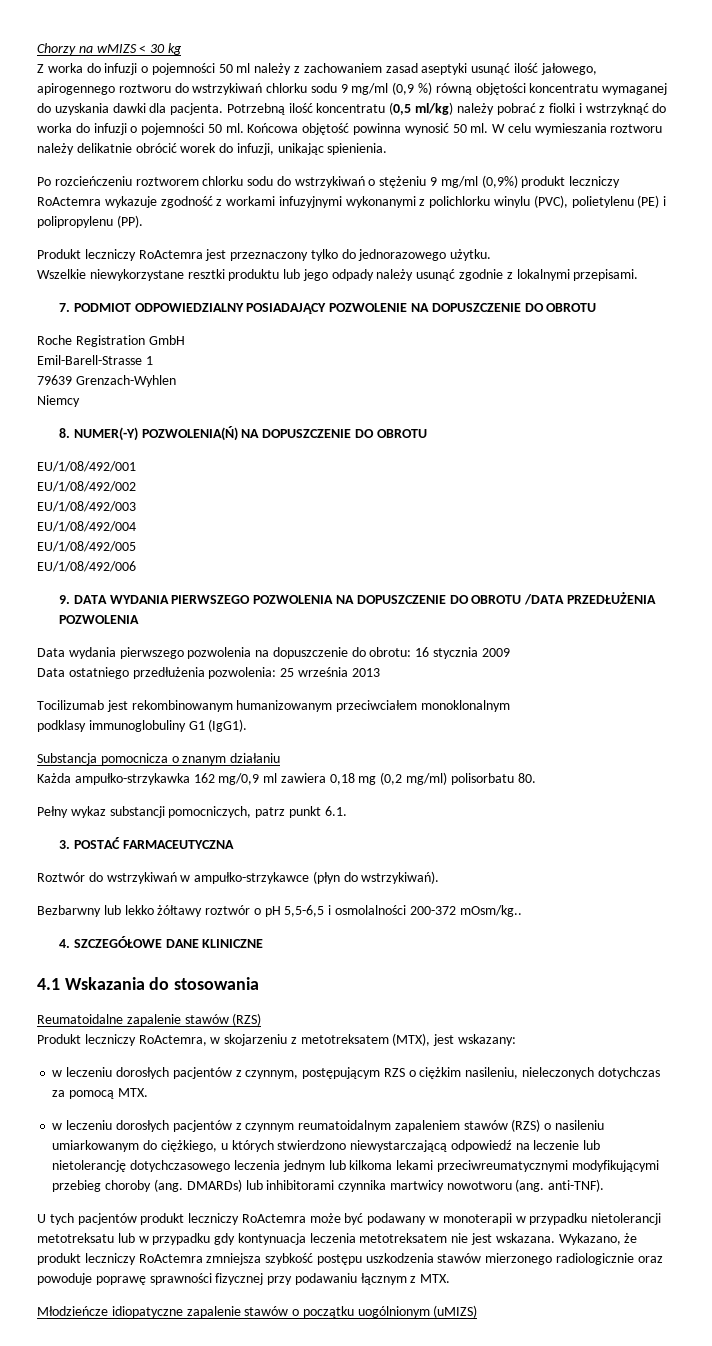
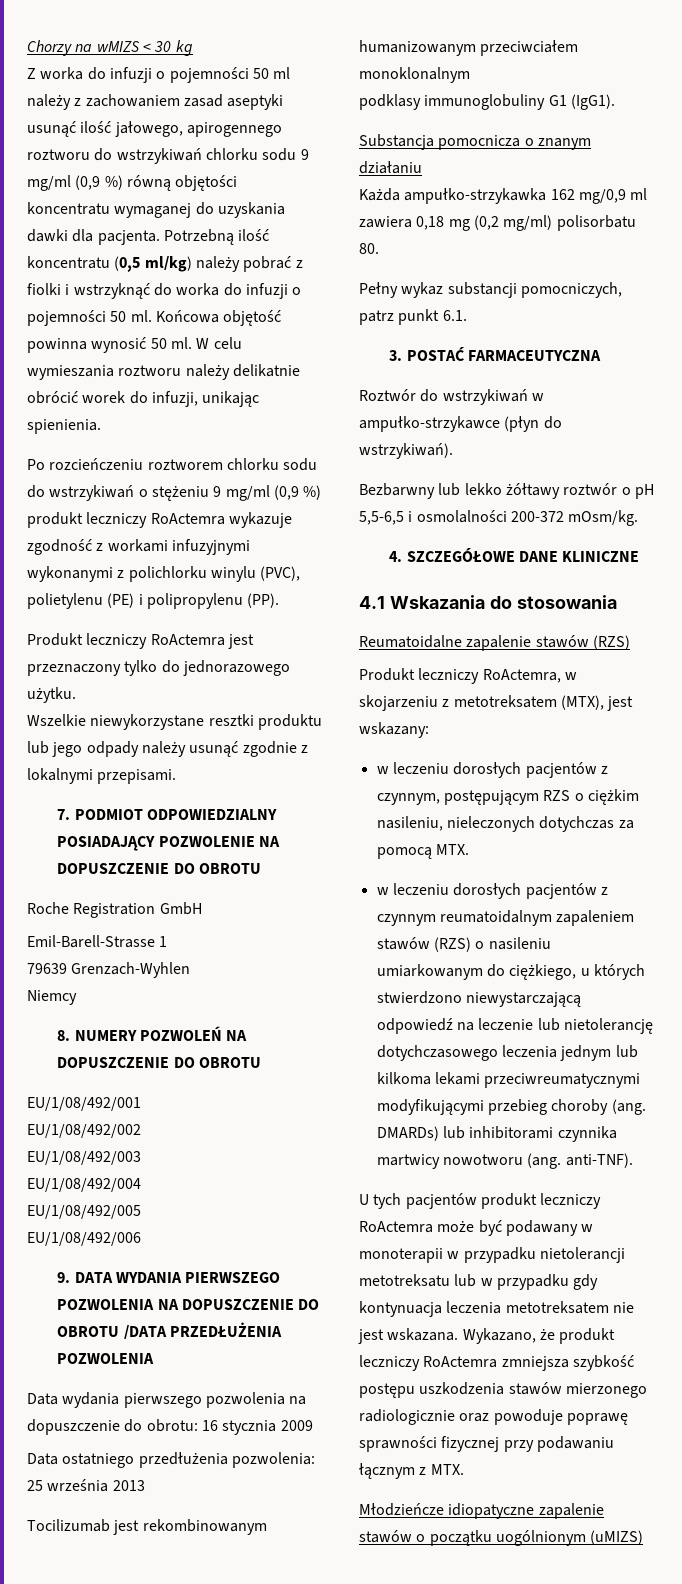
- Po rozcieńczeniu roztworem chlorku sodu do wstrzykiwań o stężeniu 9 mg/ml (0,9%) produkt leczniczy RoActemra wykazuje zgodność z workami infuzyjnymi wykonanymi z polichlorku winylu (PVC), polietylenu (PE) i polipropylenu (PP).
+ Po rozcieńczeniu roztworem chlorku sodu do wstrzykiwań o stężeniu 9 mg/ml (0,9 %) produkt leczniczy RoActemra wykazuje zgodność z workami infuzyjnymi wykonanymi z polichlorku winylu (PVC), polietylenu (PE) i polipropylenu (PP).
- 8. NUMER(-Y) POZWOLENIA(Ń) NA DOPUSZCZENIE DO OBROTU
+ 8. NUMERY POZWOLEŃ NA DOPUSZCZENIE DO OBROTU
- Bezbarwny lub lekko żółtawy roztwór o pH 5,5-6,5 i osmolalności 200-372 mOsm/kg..
+ Bezbarwny lub lekko żółtawy roztwór o pH 5,5-6,5 i osmolalności 200-372 mOsm/kg.

